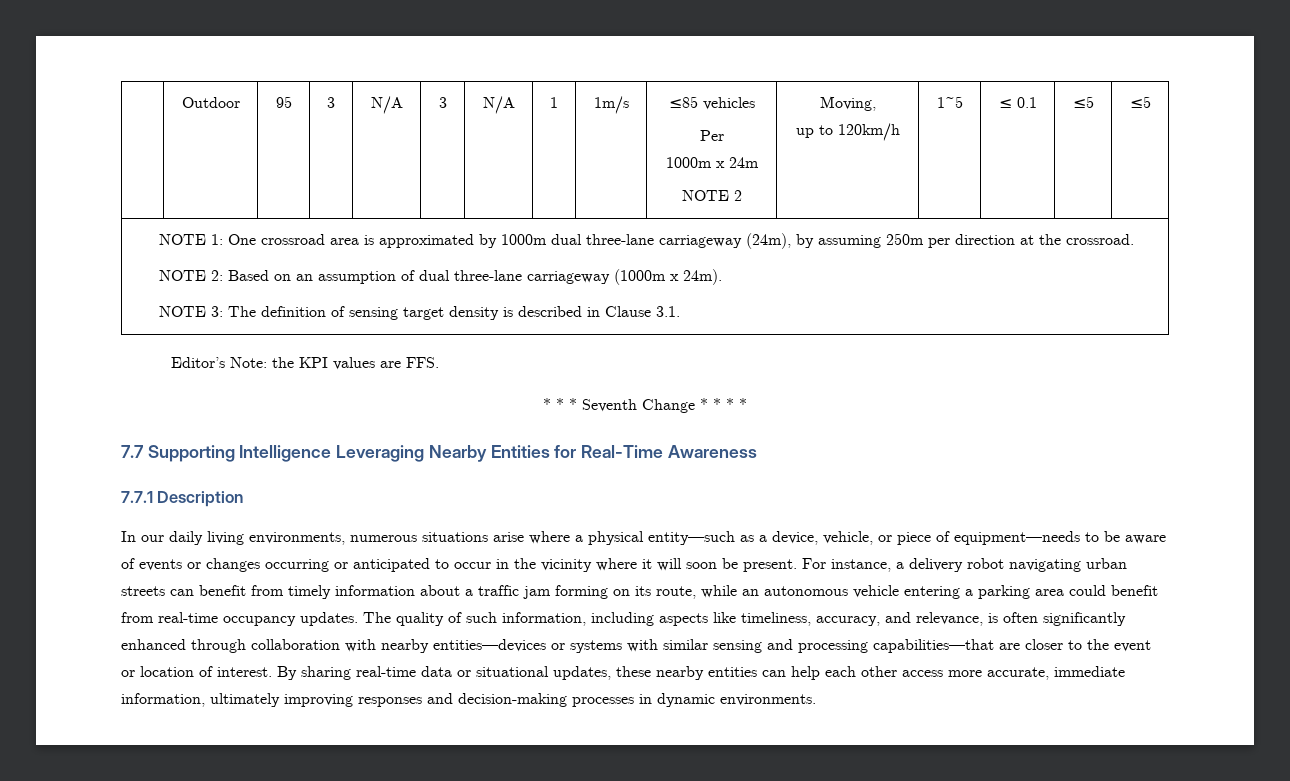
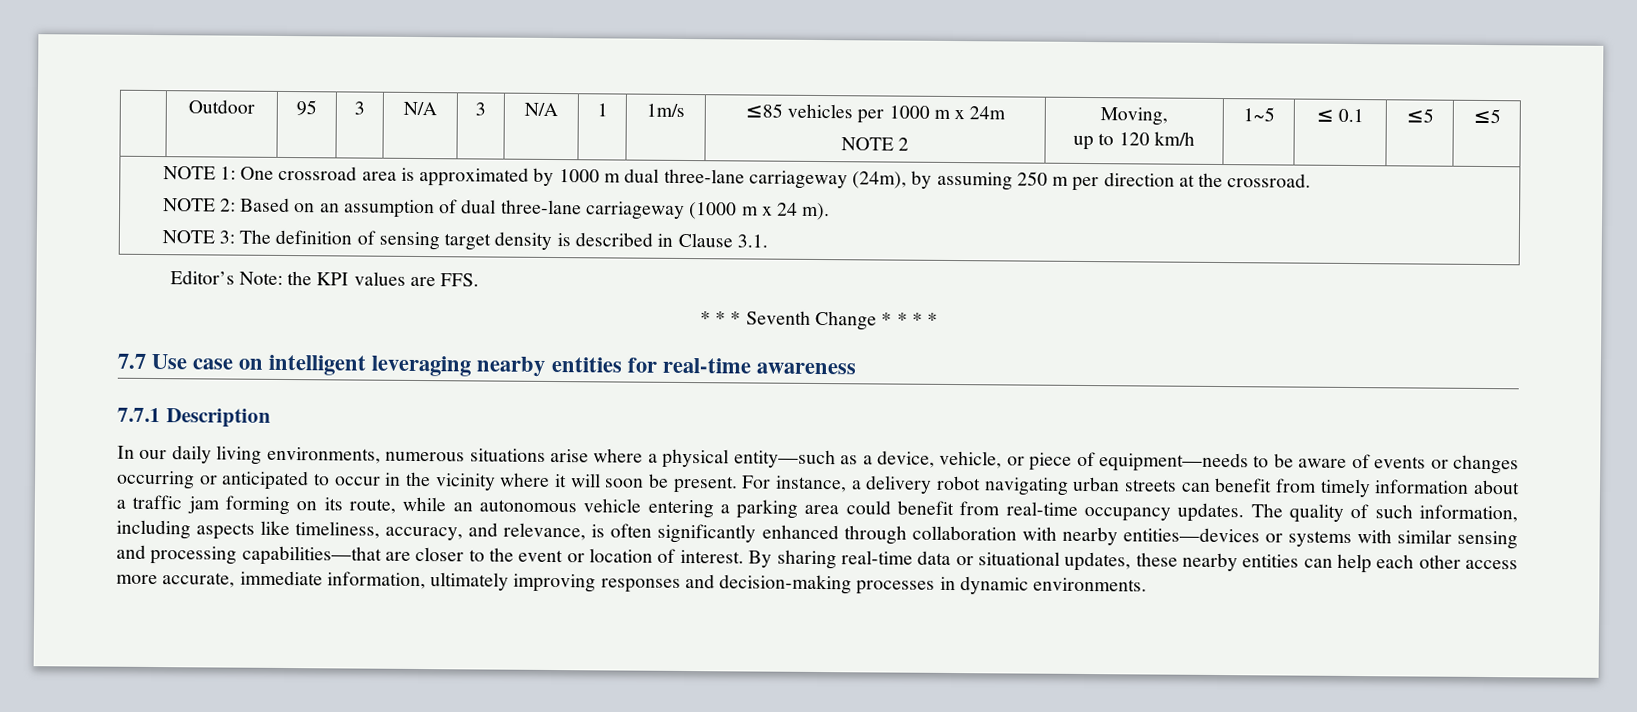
- | Outdoor | 95 | 3 | N/A | 3 | N/A | 1 | 1m/s | ≤85 vehicles
- Per
- 1000m x 24m
+ | Outdoor | 95 | 3 | N/A | 3 | N/A | 1 | 1m/s | ≤85 vehicles per 1000 m x 24m
  NOTE 2 | Moving,
- up to 120km/h | 1~5 | ≤ 0.1 | ≤5 | ≤5
+ up to 120 km/h | 1~5 | ≤ 0.1 | ≤5 | ≤5
- NOTE 1: One crossroad area is approximated by 1000m dual three-lane carriageway (24m), by assuming 250m per direction at the crossroad.
+ NOTE 1: One crossroad area is approximated by 1000 m dual three-lane carriageway (24m), by assuming 250 m per direction at the crossroad.
- NOTE 2: Based on an assumption of dual three-lane carriageway (1000m x 24m).
+ NOTE 2: Based on an assumption of dual three-lane carriageway (1000 m x 24 m).
- 7.7 Supporting Intelligence Leveraging Nearby Entities for Real-Time Awareness
+ 7.7 Use case on intelligent leveraging nearby entities for real-time awareness

